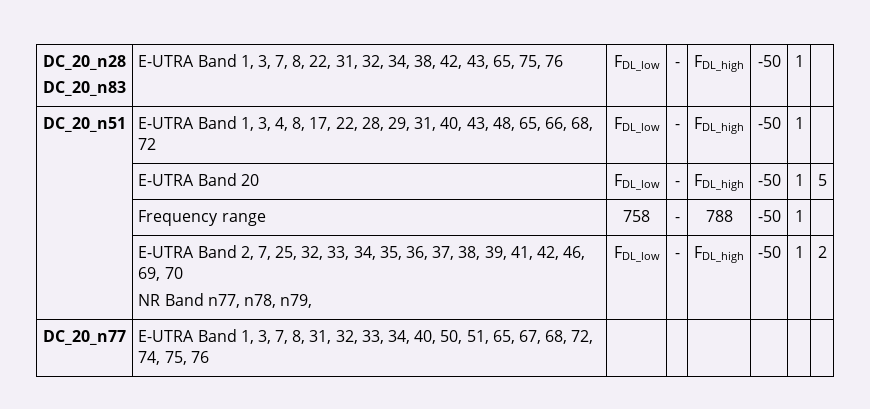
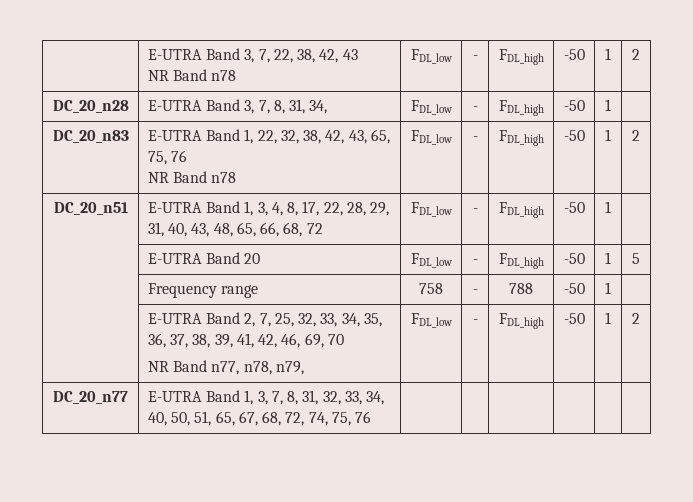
- DC_20_n28
- DC_20_n83 | E-UTRA Band 1, 3, 7, 8, 22, 31, 32, 34, 38, 42, 43, 65, 75, 76 | FDL_low | - | FDL_high | -50 | 1 |
+ | E-UTRA Band 3, 7, 22, 38, 42, 43
+ NR Band n78 | FDL_low | - | FDL_high | -50 | 1 | 2
+ DC_20_n28 | E-UTRA Band 3, 7, 8, 31, 34, | FDL_low | - | FDL_high | -50 | 1 |
+ DC_20_n83 | E-UTRA Band 1, 22, 32, 38, 42, 43, 65, 75, 76
+ NR Band n78 | FDL_low | - | FDL_high | -50 | 1 | 2

